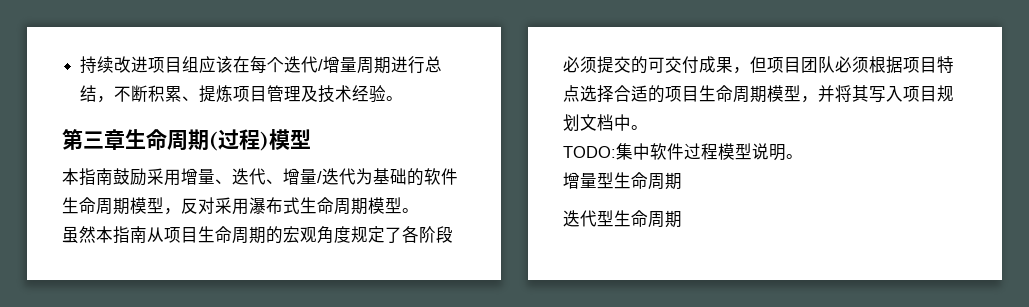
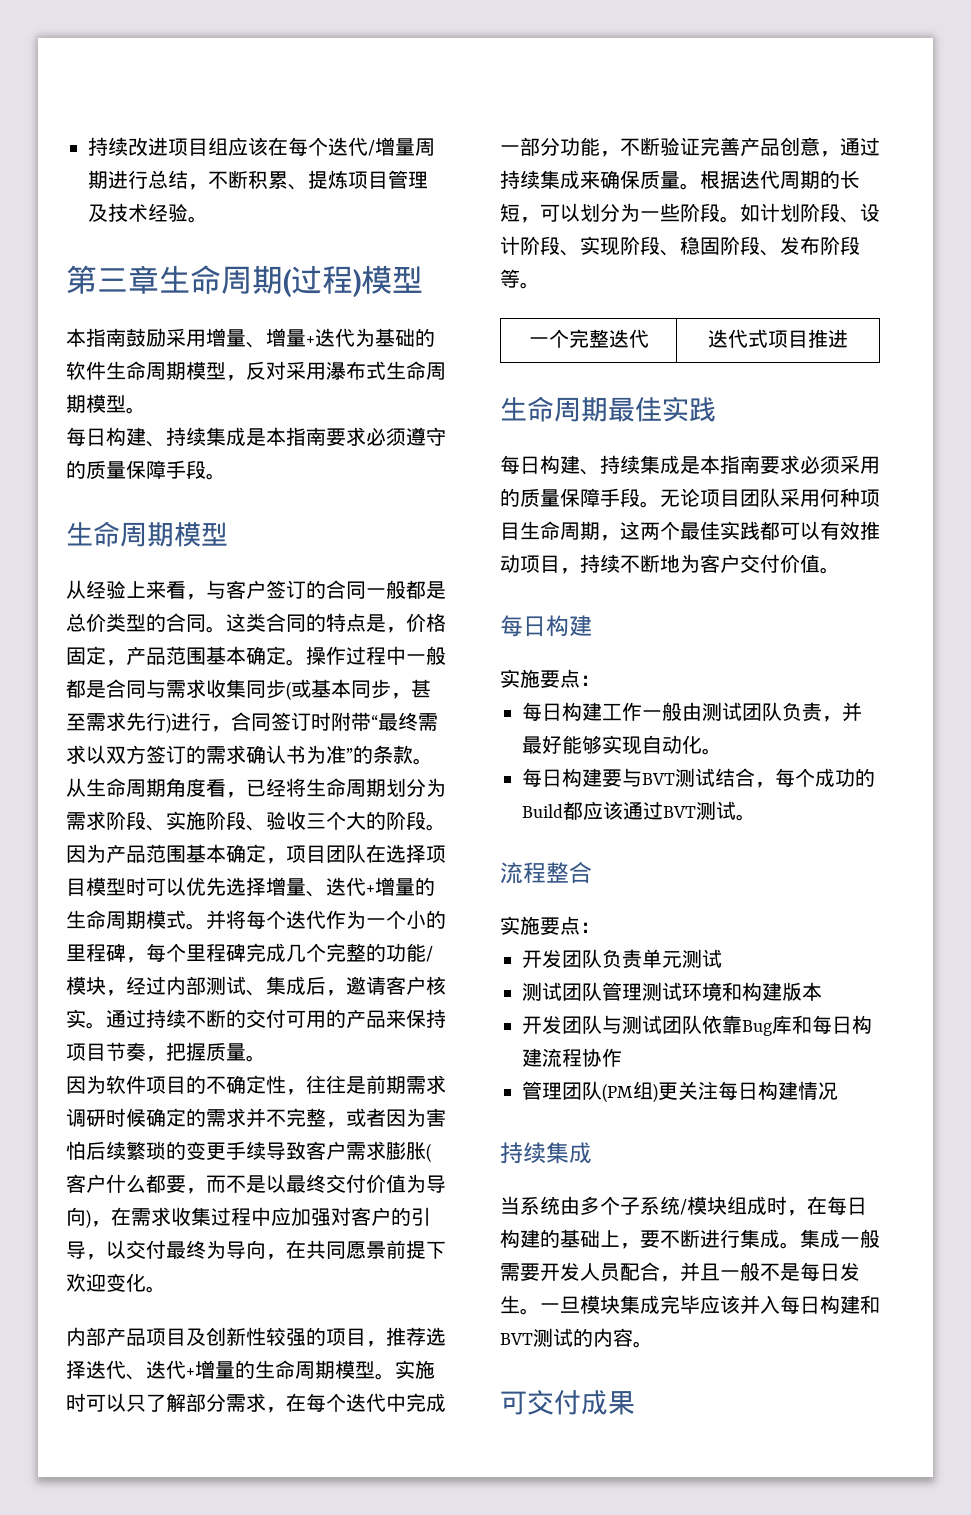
- 本指南鼓励采用增量、迭代、增量/迭代为基础的软件生命周期模型，反对采用瀑布式生命周期模型。
+ 本指南鼓励采用增量、增量+迭代为基础的软件生命周期模型，反对采用瀑布式生命周期模型。
- 虽然本指南从项目生命周期的宏观角度规定了各阶段必须提交的可交付成果，但项目团队必须根据项目特点选择合适的项目生命周期模型，并将其写入项目规划文档中。
- TODO:集中软件过程模型说明。
- 增量型生命周期
- 迭代型生命周期
+ 每日构建、持续集成是本指南要求必须遵守的质量保障手段。
+ 生命周期模型
+ 从经验上来看，与客户签订的合同一般都是总价类型的合同。这类合同的特点是，价格固定，产品范围基本确定。操作过程中一般都是合同与需求收集同步(或基本同步，甚至需求先行)进行，合同签订时附带“最终需求以双方签订的需求确认书为准”的条款。从生命周期角度看，已经将生命周期划分为需求阶段、实施阶段、验收三个大的阶段。因为产品范围基本确定，项目团队在选择项目模型时可以优先选择增量、迭代+增量的生命周期模式。并将每个迭代作为一个小的里程碑，每个里程碑完成几个完整的功能/模块，经过内部测试、集成后，邀请客户核实。通过持续不断的交付可用的产品来保持项目节奏，把握质量。
+ 因为软件项目的不确定性，往往是前期需求调研时候确定的需求并不完整，或者因为害怕后续繁琐的变更手续导致客户需求膨胀(客户什么都要，而不是以最终交付价值为导向)，在需求收集过程中应加强对客户的引导，以交付最终为导向，在共同愿景前提下欢迎变化。
+ 内部产品项目及创新性较强的项目，推荐选择迭代、迭代+增量的生命周期模型。实施时可以只了解部分需求，在每个迭代中完成一部分功能，不断验证完善产品创意，通过持续集成来确保质量。根据迭代周期的长短，可以划分为一些阶段。如计划阶段、设计阶段、实现阶段、稳固阶段、发布阶段等。
+ 一个完整迭代 | 迭代式项目推进
+ 生命周期最佳实践
+ 每日构建、持续集成是本指南要求必须采用的质量保障手段。无论项目团队采用何种项目生命周期，这两个最佳实践都可以有效推动项目，持续不断地为客户交付价值。
+ 每日构建
+ 实施要点：
+ 每日构建工作一般由测试团队负责，并最好能够实现自动化。
+ 每日构建要与BVT测试结合，每个成功的Build都应该通过BVT测试。
+ 流程整合
+ 实施要点：
+ 开发团队负责单元测试
+ 测试团队管理测试环境和构建版本
+ 开发团队与测试团队依靠Bug库和每日构建流程协作
+ 管理团队(PM组)更关注每日构建情况
+ 持续集成
+ 当系统由多个子系统/模块组成时，在每日构建的基础上，要不断进行集成。集成一般需要开发人员配合，并且一般不是每日发生。一旦模块集成完毕应该并入每日构建和BVT测试的内容。
+ 可交付成果

